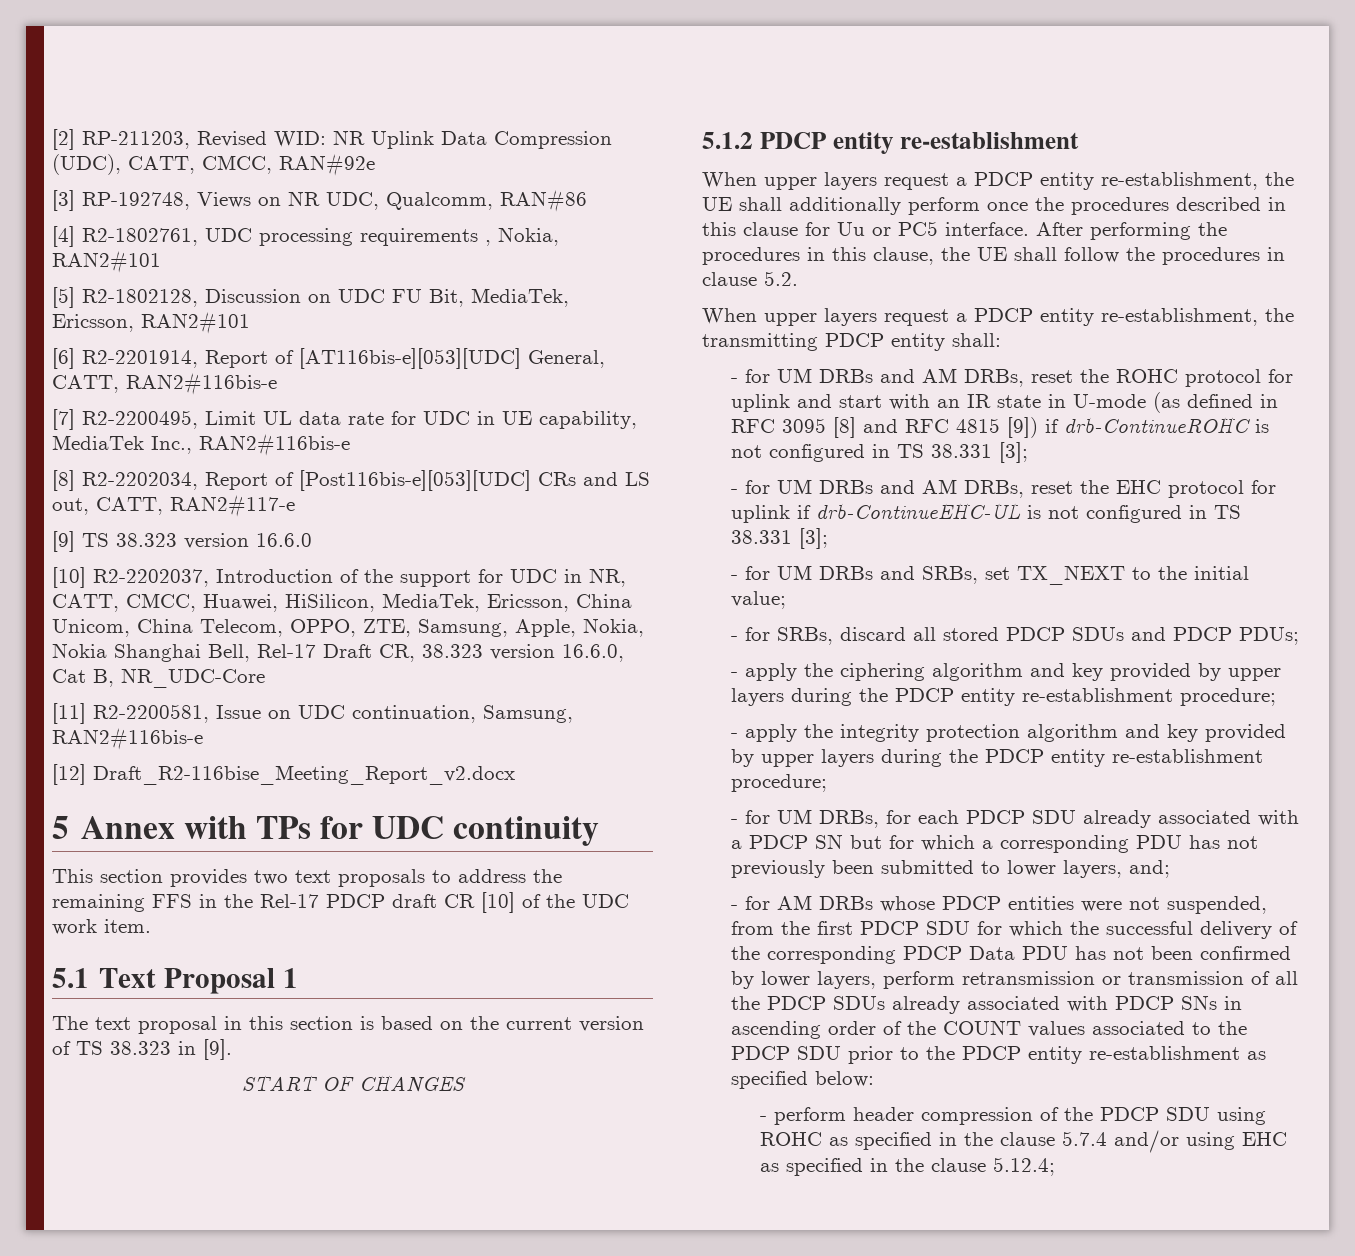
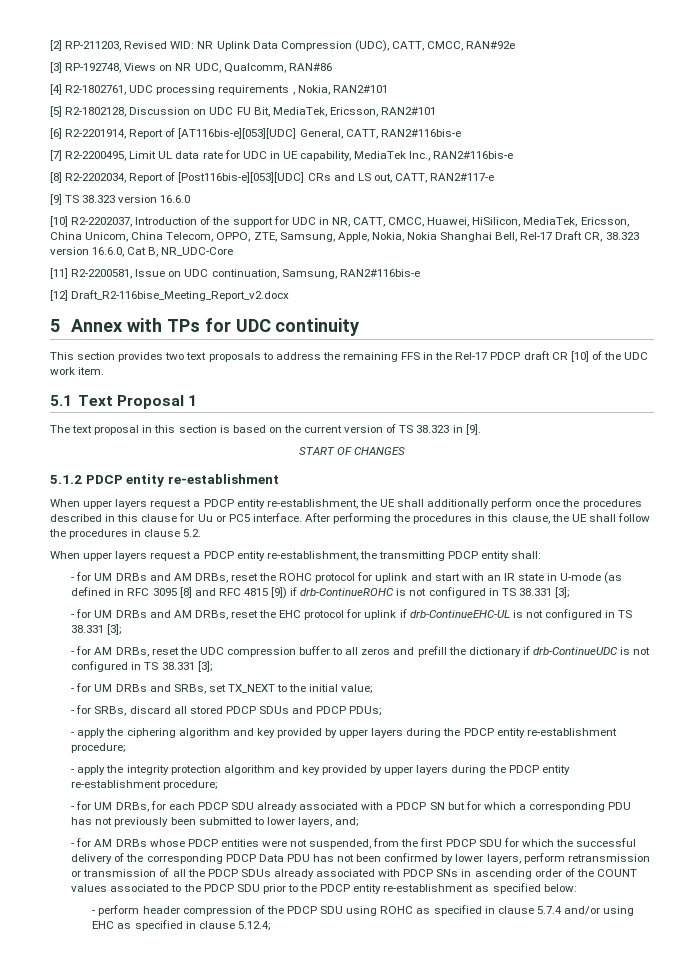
+ - for AM DRBs, reset the UDC compression buffer to all zeros and prefill the dictionary if drb-ContinueUDC is not configured in TS 38.331 [3];
- - perform header compression of the PDCP SDU using ROHC as specified in the clause 5.7.4 and/or using EHC as specified in the clause 5.12.4;
+ - perform header compression of the PDCP SDU using ROHC as specified in clause 5.7.4 and/or using EHC as specified in clause 5.12.4;

